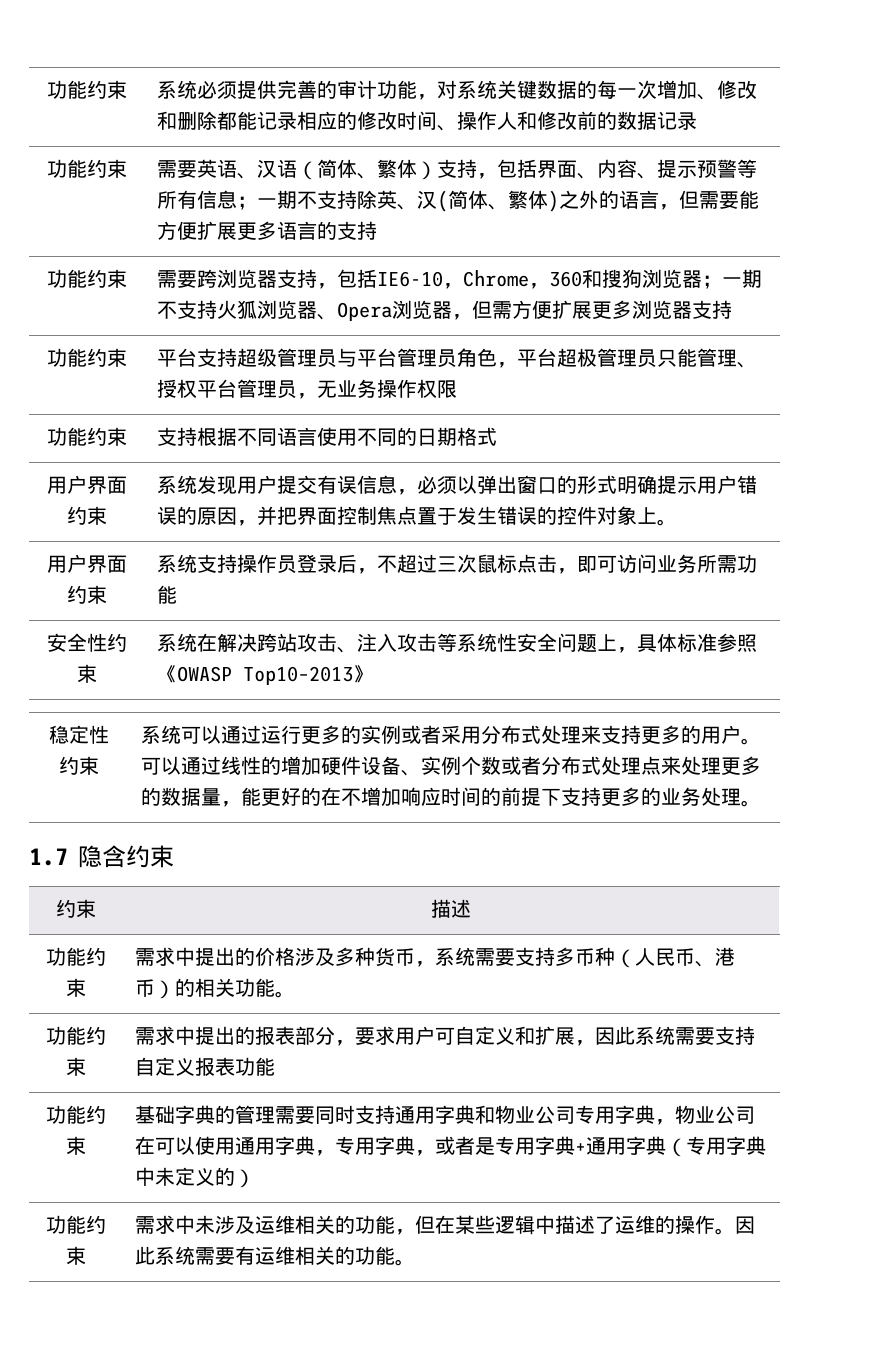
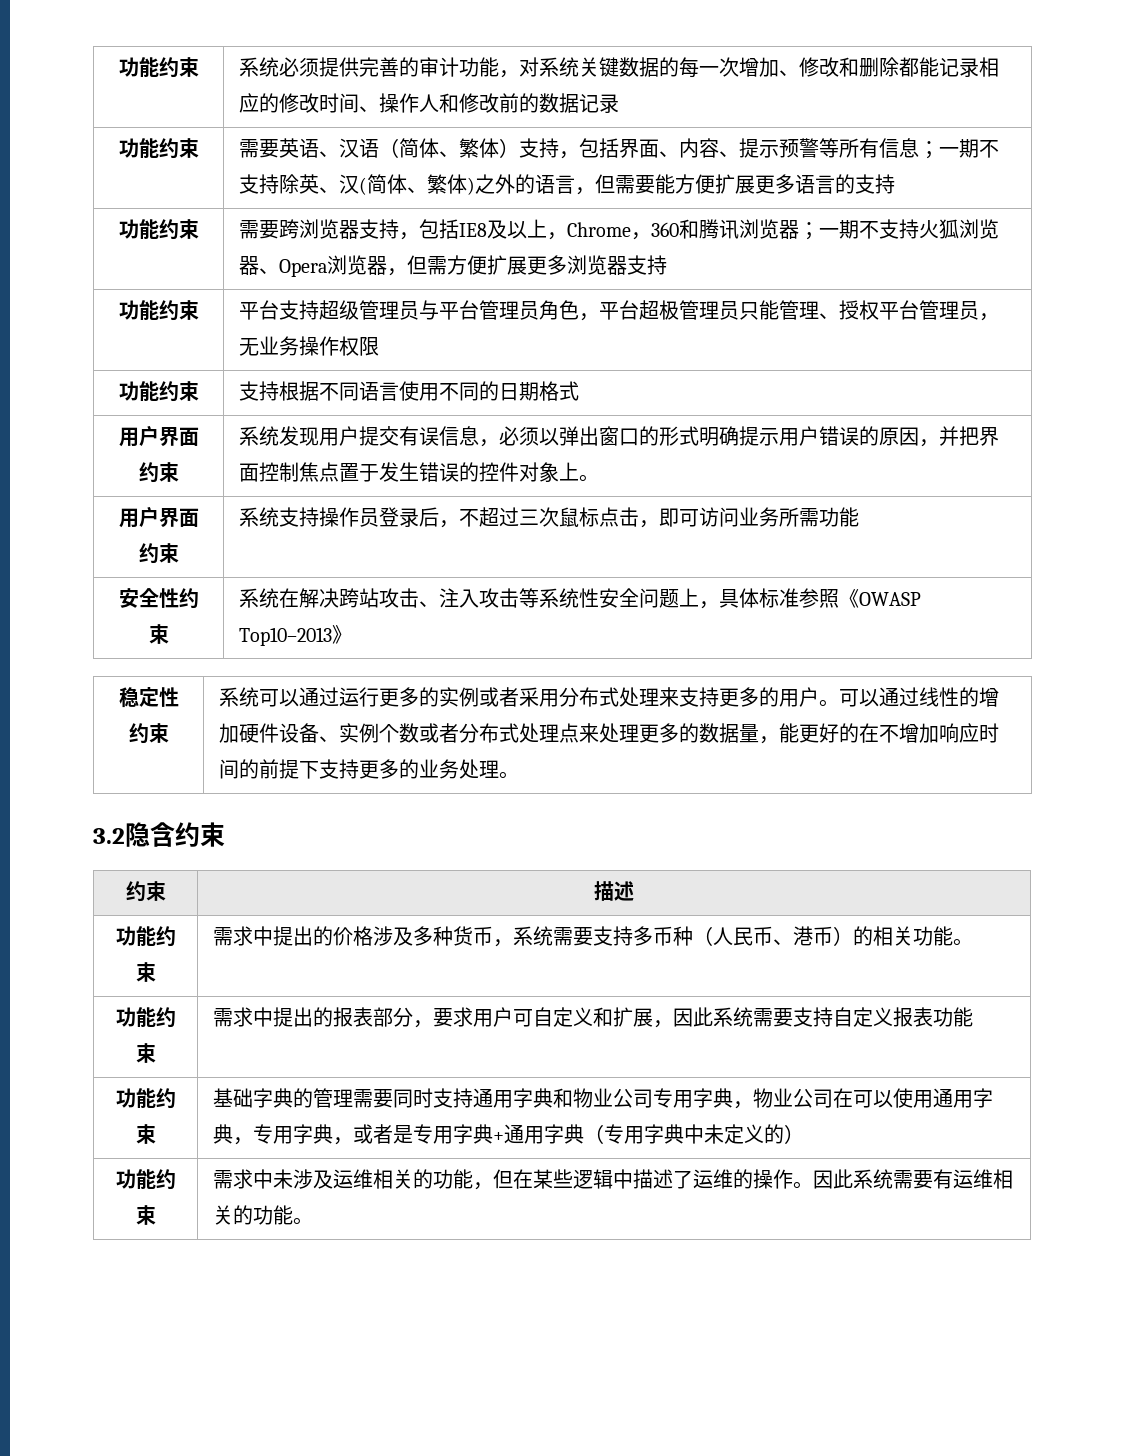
- 功能约束 | 需要跨浏览器支持，包括IE6-10，Chrome，360和搜狗浏览器；一期不支持火狐浏览器、Opera浏览器，但需方便扩展更多浏览器支持
+ 功能约束 | 需要跨浏览器支持，包括IE8及以上，Chrome，360和腾讯浏览器；一期不支持火狐浏览器、Opera浏览器，但需方便扩展更多浏览器支持
- 1.7隐含约束
+ 3.2隐含约束

